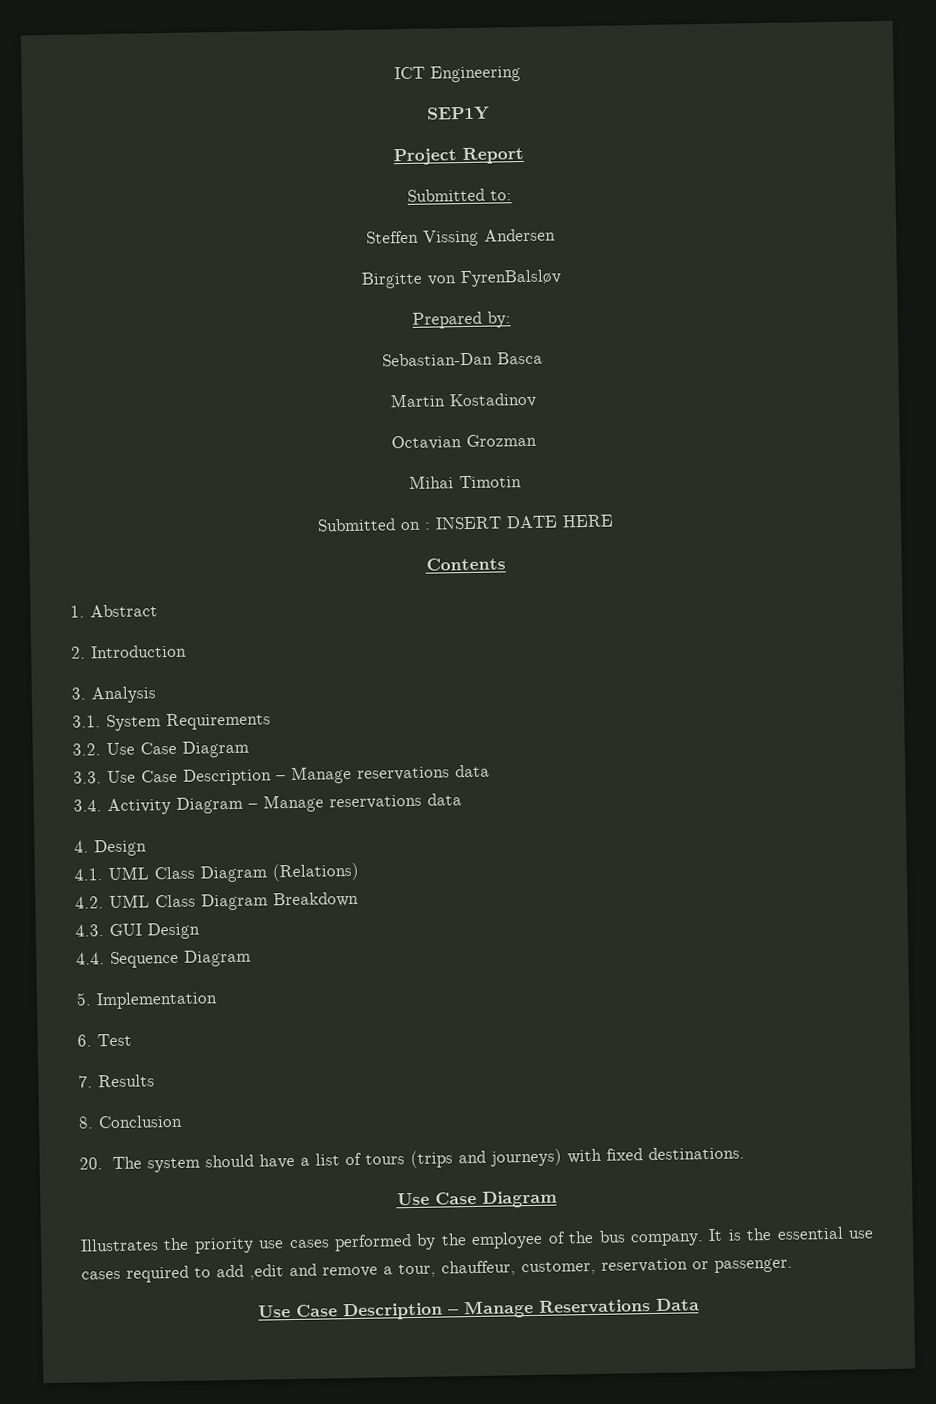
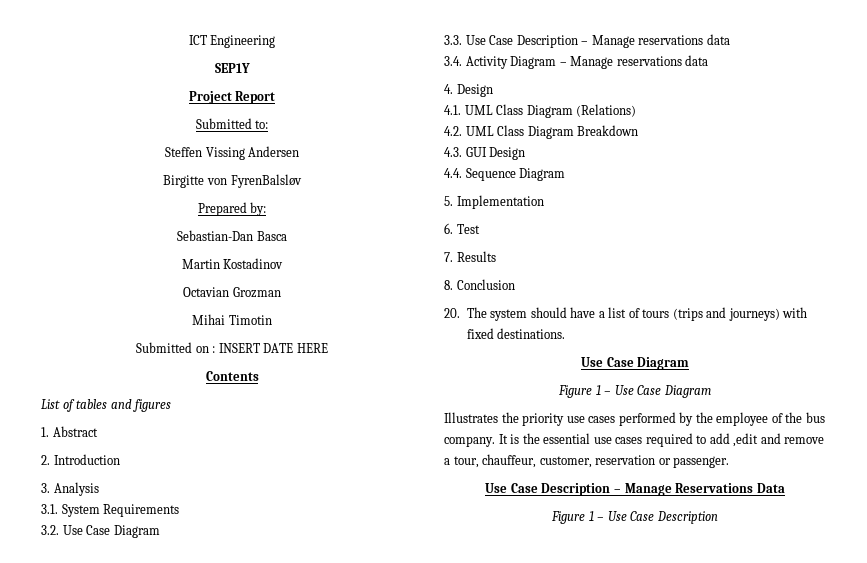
+ List of tables and figures
+ Figure 1 – Use Case Diagram
+ Figure 1 – Use Case Description

